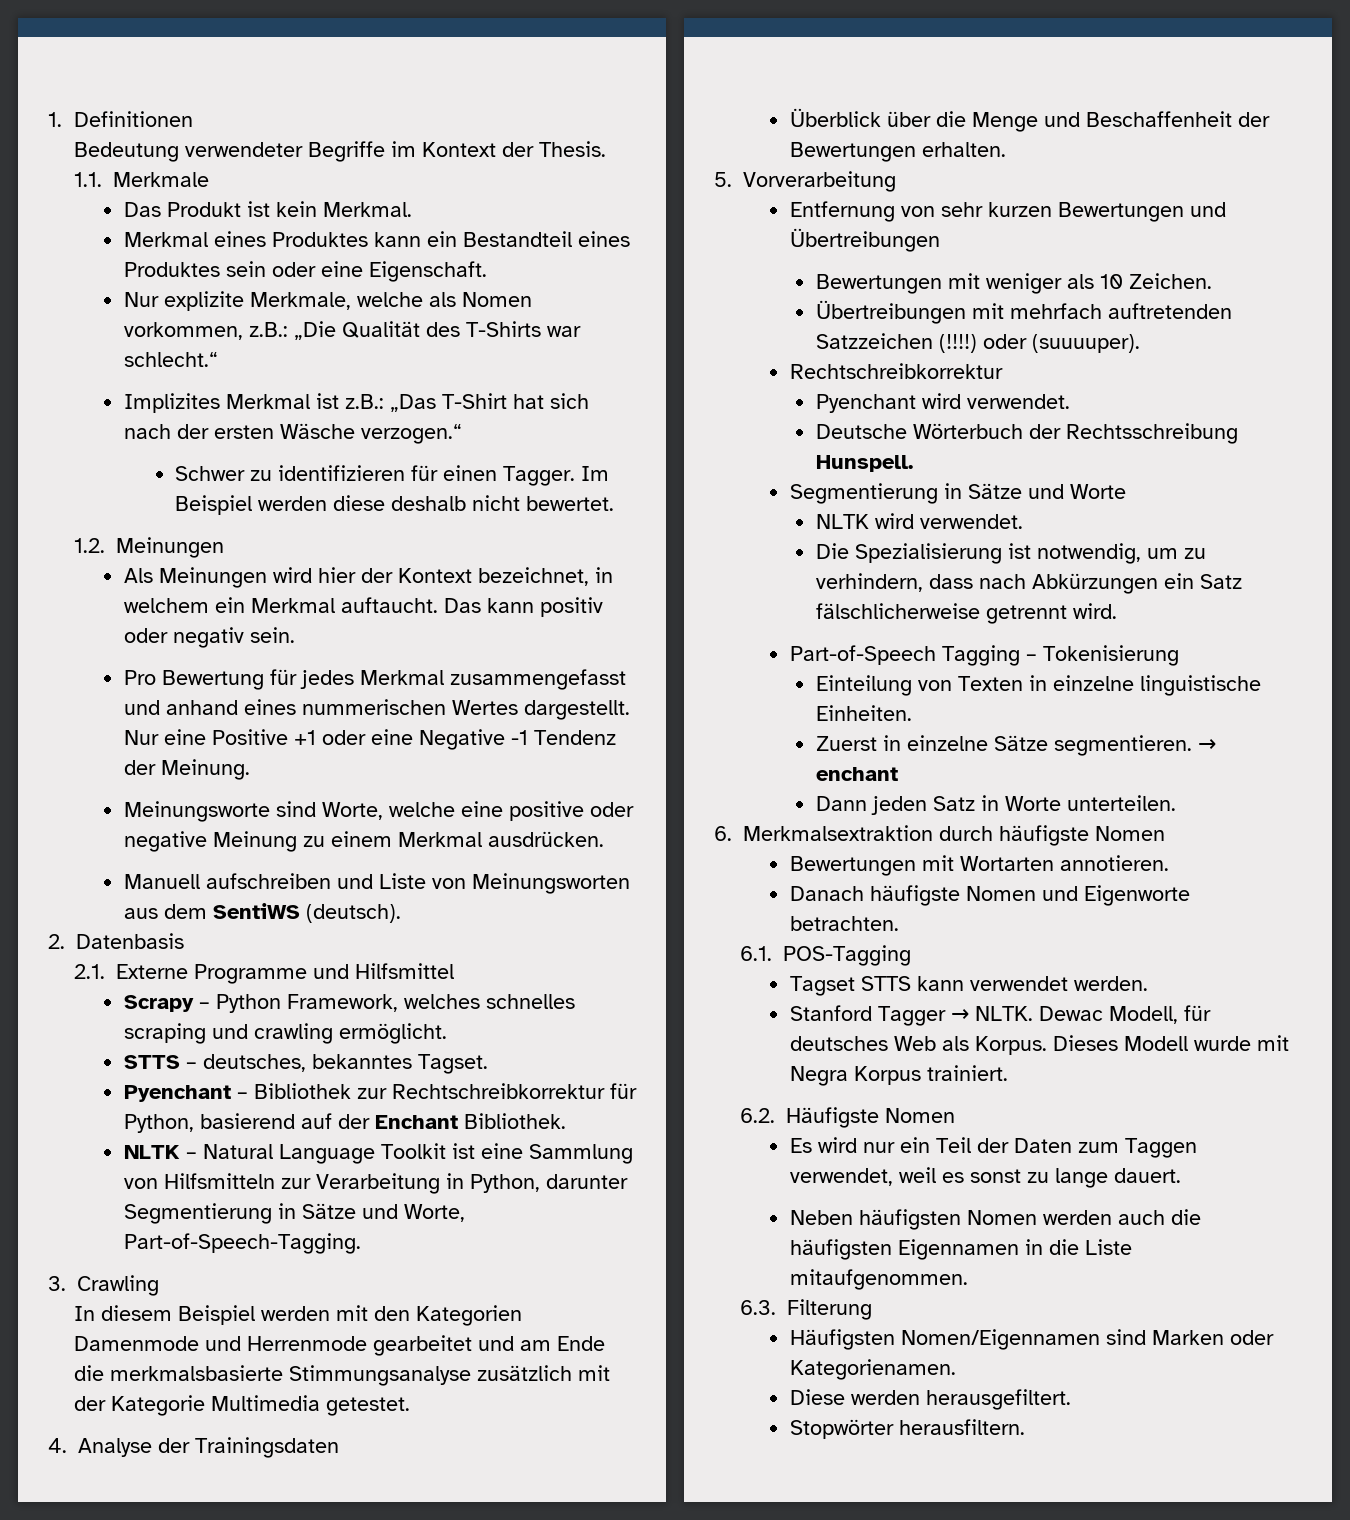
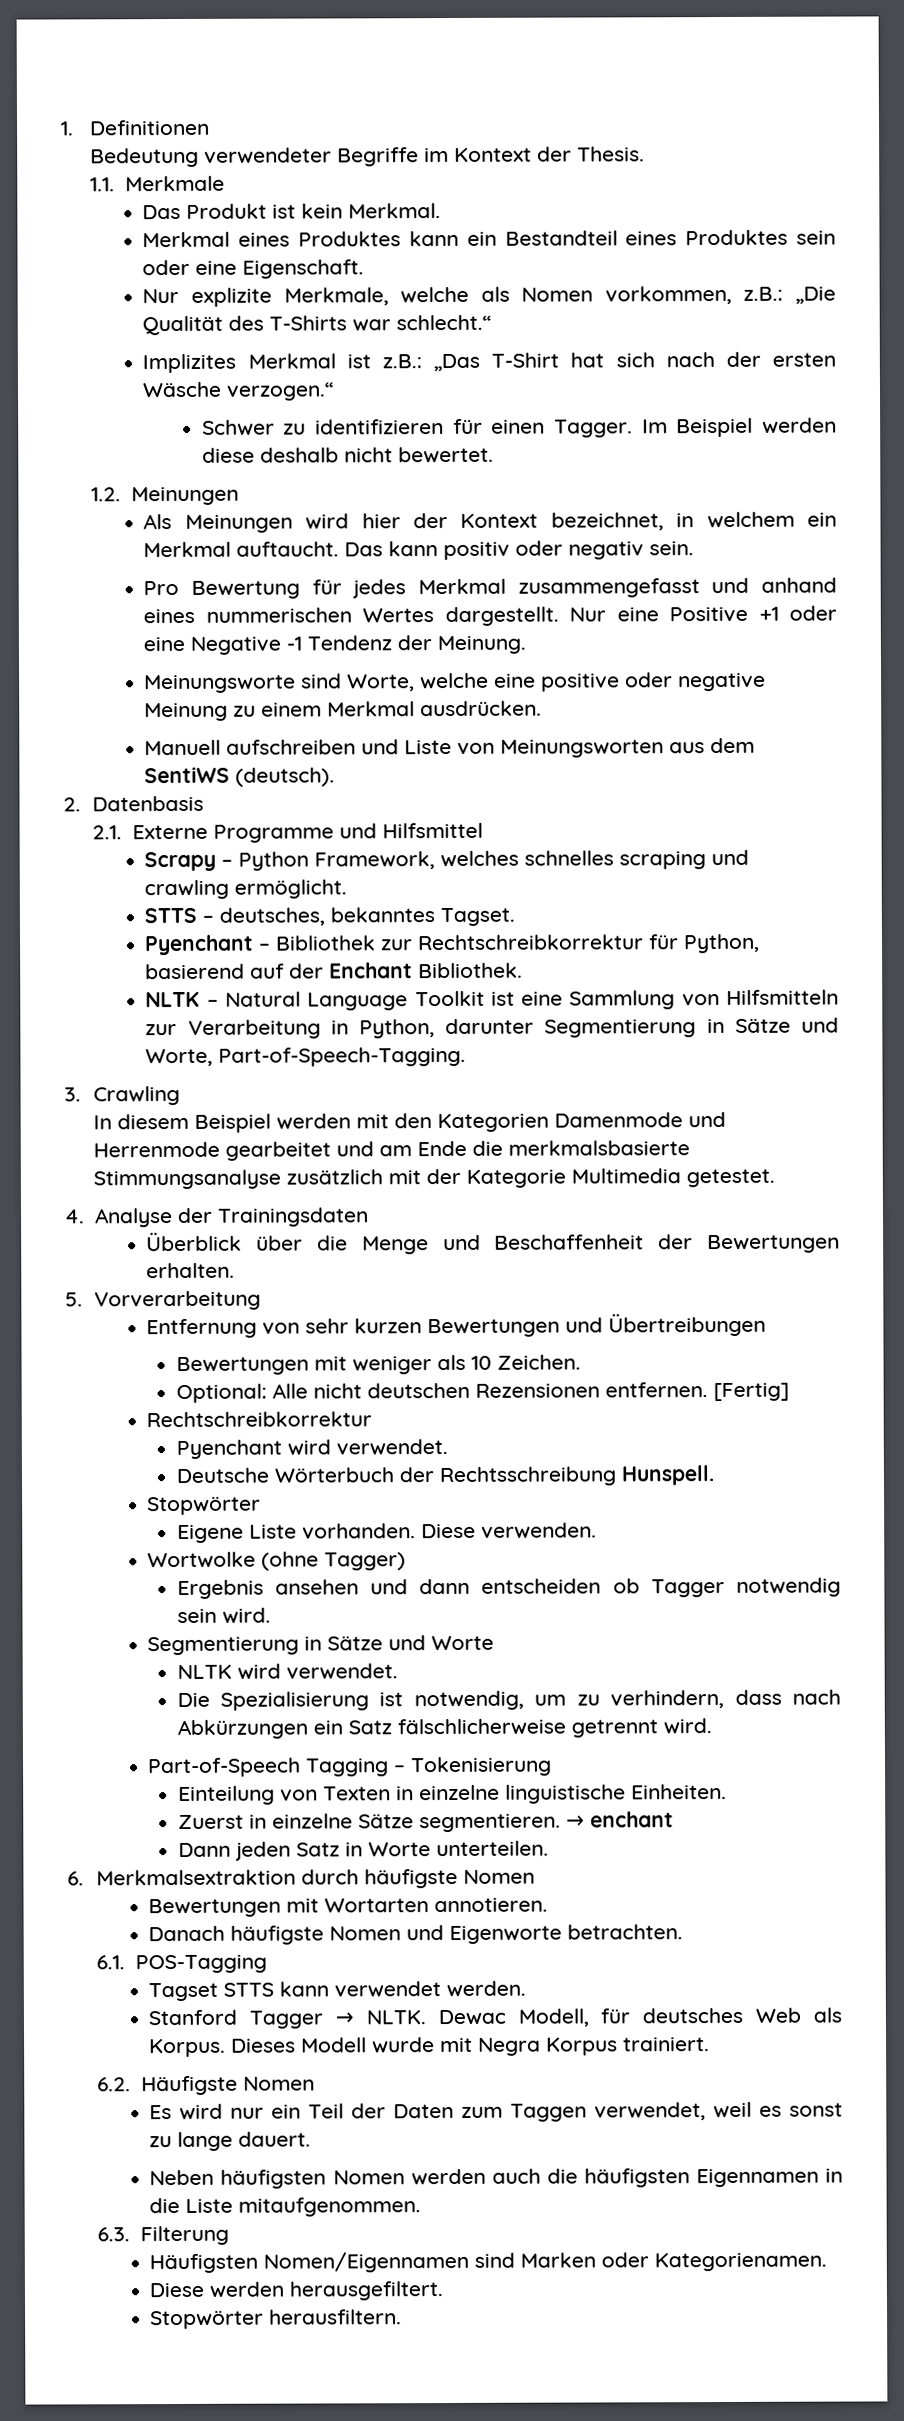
- Übertreibungen mit mehrfach auftretenden Satzzeichen (!!!!) oder (suuuuper).
+ Optional: Alle nicht deutschen Rezensionen entfernen. [Fertig]
  Deutsche Wörterbuch der Rechtsschreibung Hunspell.
+ Stopwörter
+ Eigene Liste vorhanden. Diese verwenden.
+ Wortwolke (ohne Tagger)
+ Ergebnis ansehen und dann entscheiden ob Tagger notwendig sein wird.

